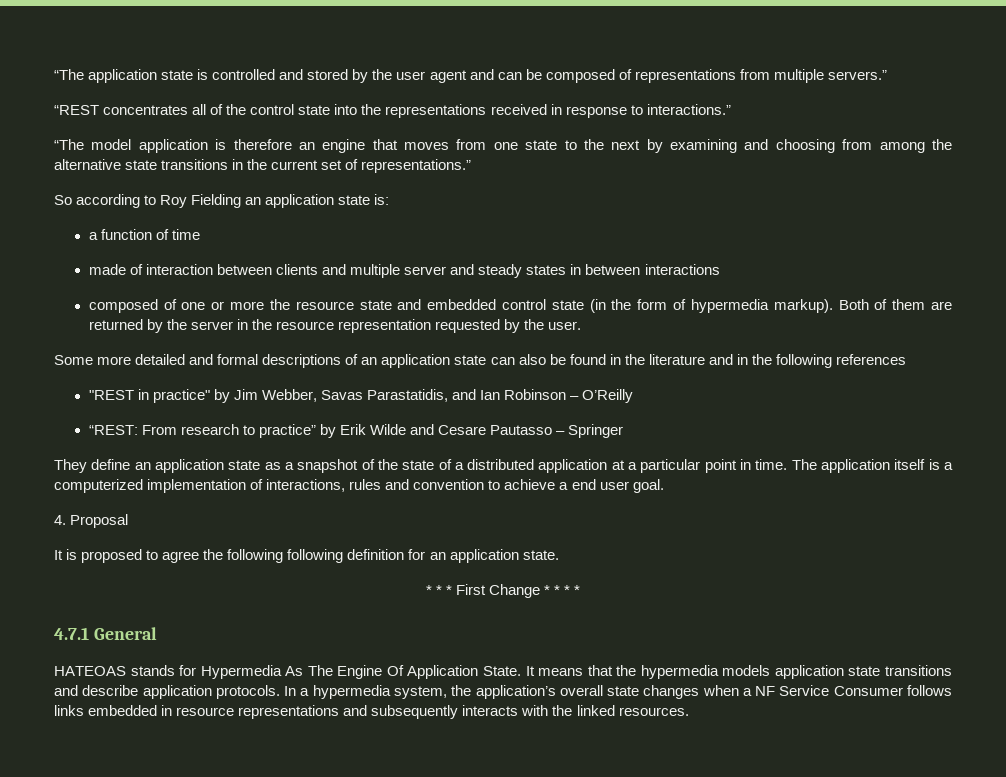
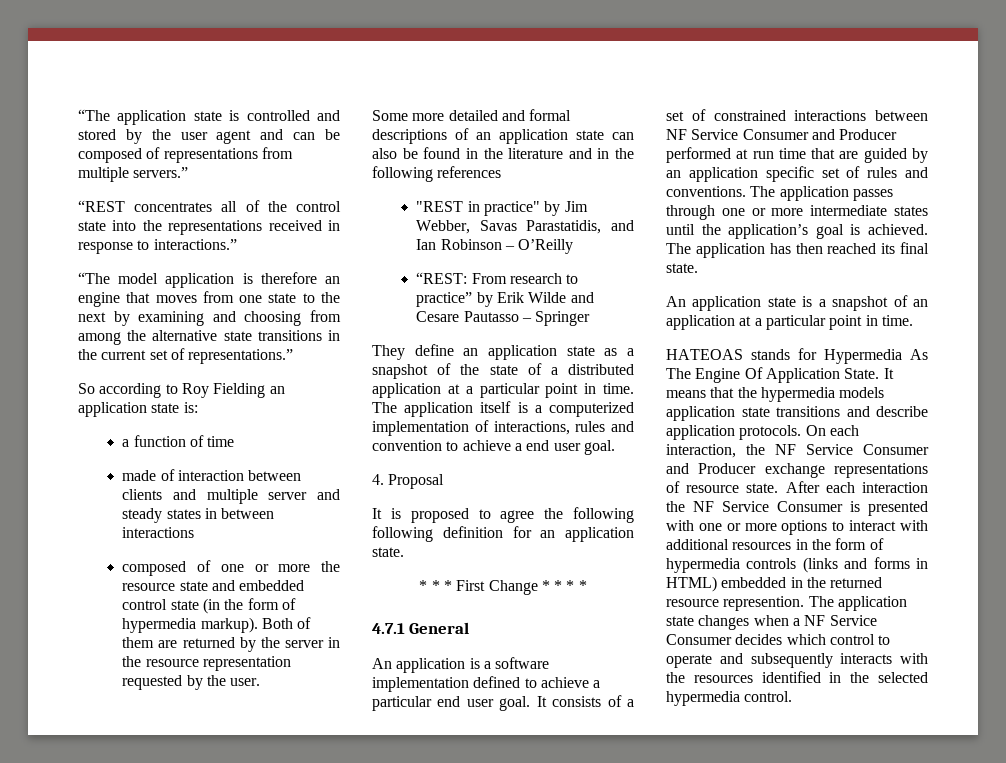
+ An application is a software implementation defined to achieve a particular end user goal. It consists of a set of constrained interactions between NF Service Consumer and Producer performed at run time that are guided by an application specific set of rules and conventions. The application passes through one or more intermediate states until the application’s goal is achieved. The application has then reached its final state.
+ An application state is a snapshot of an application at a particular point in time.
- In a hypermedia system, the application’s overall state changes when a NF Service Consumer follows links embedded in resource representations and subsequently interacts with the linked resources.
+ On each interaction, the NF Service Consumer and Producer exchange representations of resource state. After each interaction the NF Service Consumer is presented with one or more options to interact with additional resources in the form of hypermedia controls (links and forms in HTML) embedded in the returned resource represention. The application state changes when a NF Service Consumer decides which control to operate and subsequently interacts with the resources identified in the selected hypermedia control.

